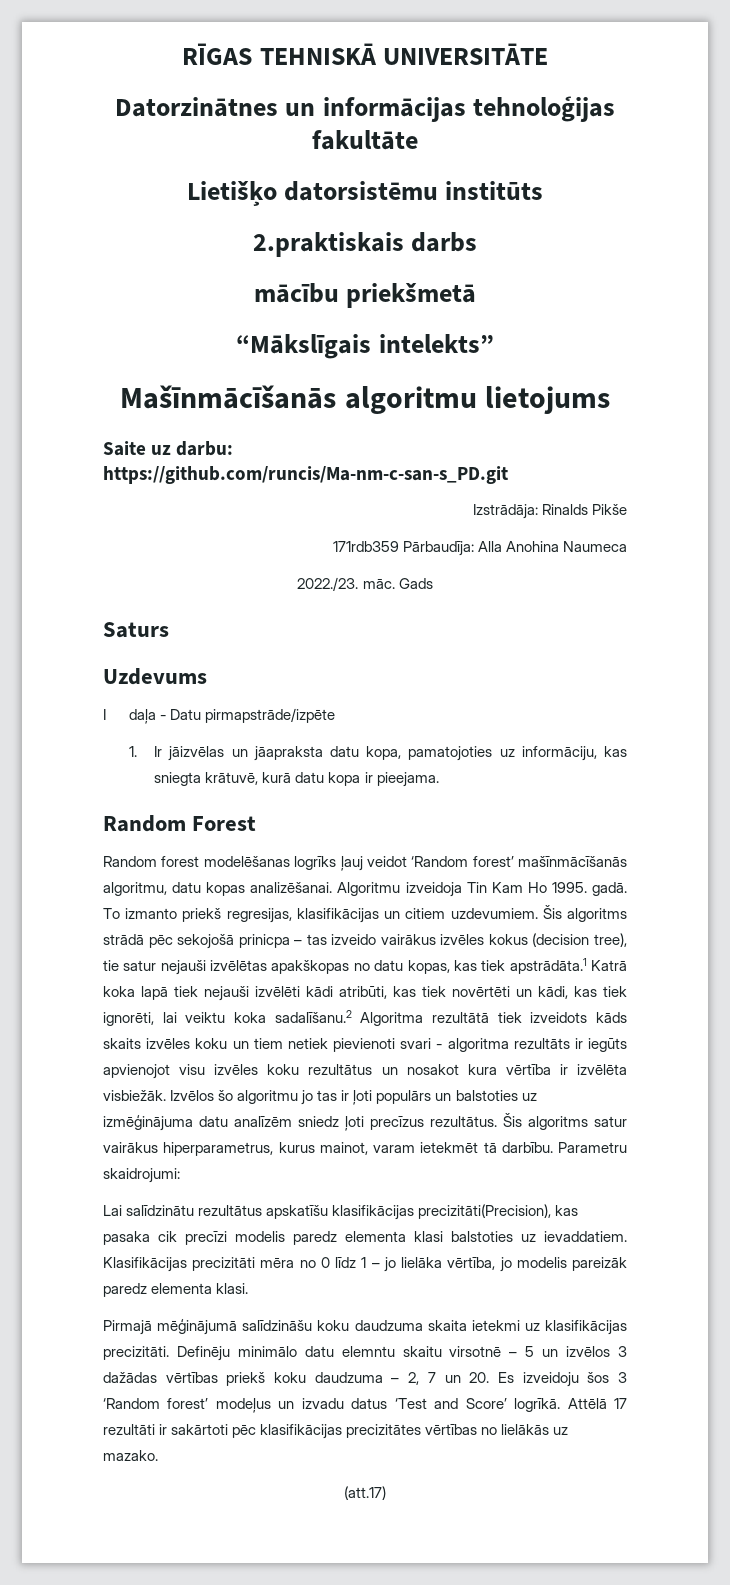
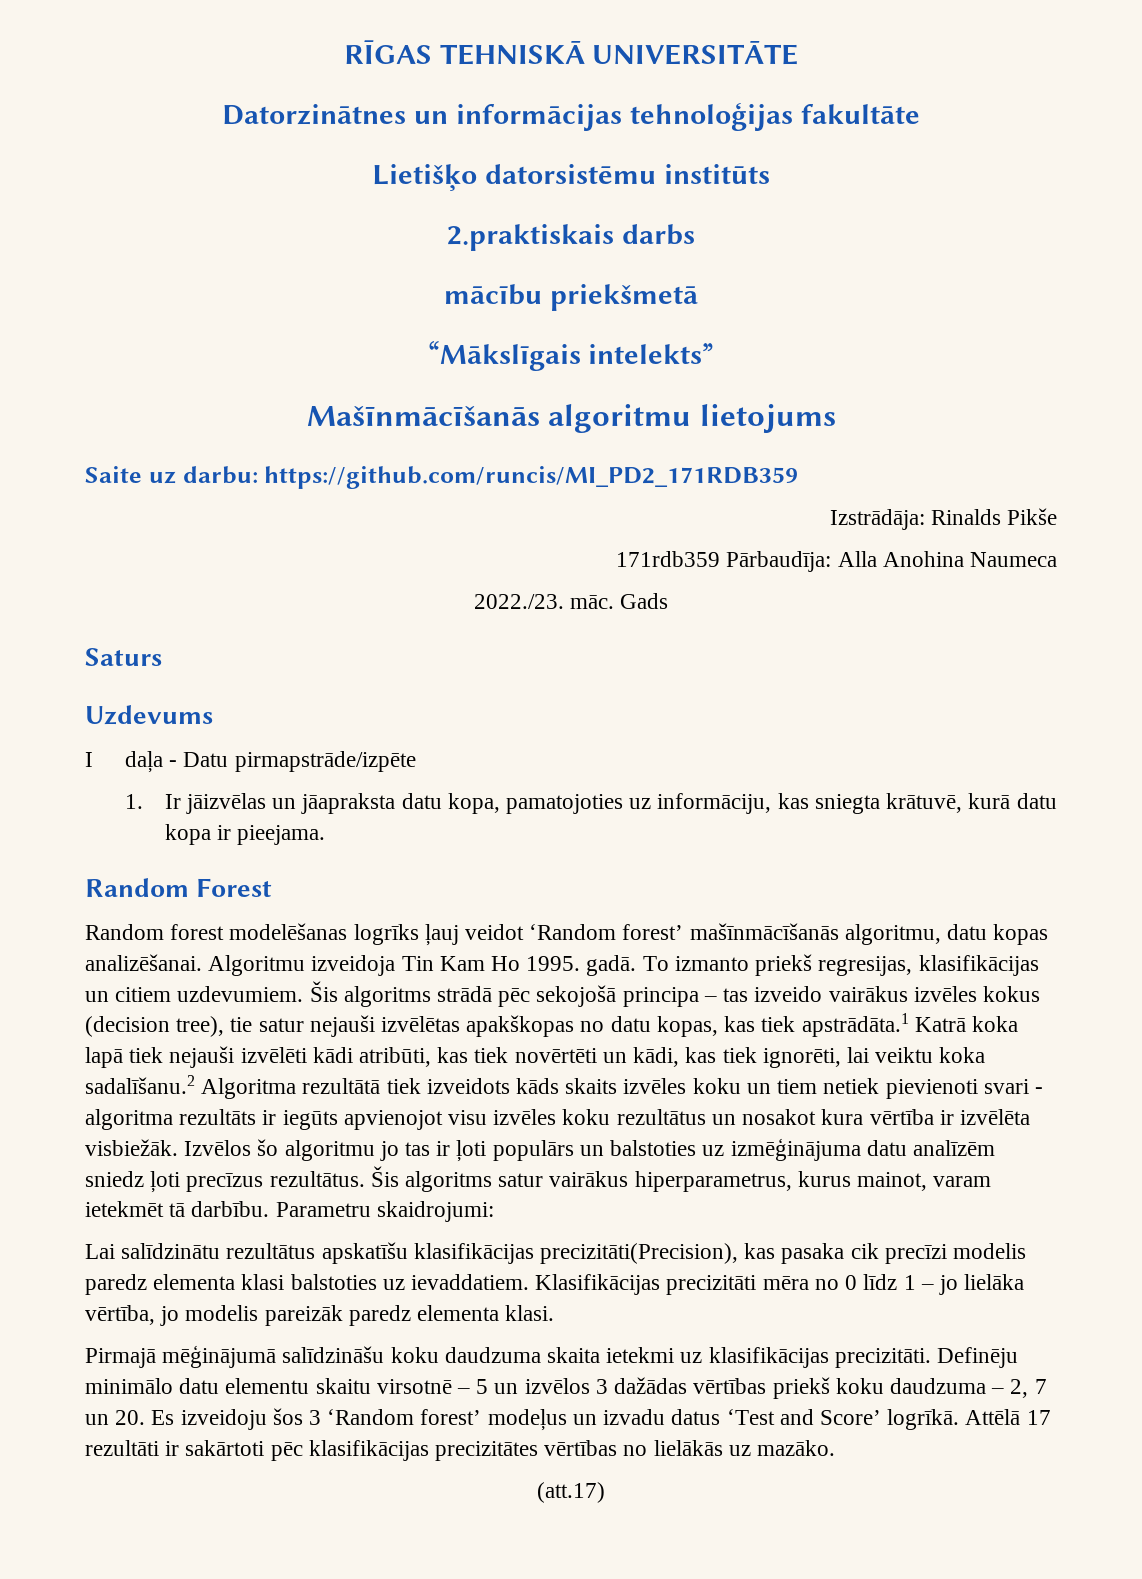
- Saite uz darbu: https://github.com/runcis/Ma-nm-c-san-s_PD.git
+ Saite uz darbu: https://github.com/runcis/MI_PD2_171RDB359
- Šis algoritms strādā pēc sekojošā prinicpa – tas izveido vairākus izvēles kokus (decision tree), tie satur nejauši izvēlētas apakškopas no datu kopas, kas tiek apstrādāta.1 Katrā koka lapā tiek nejauši izvēlēti kādi atribūti, kas tiek novērtēti un kādi, kas tiek ignorēti, lai veiktu koka sadalīšanu.2 Algoritma rezultātā tiek izveidots kāds skaits izvēles koku un tiem netiek pievienoti svari - algoritma rezultāts ir iegūts apvienojot visu izvēles koku rezultātus un nosakot kura vērtība ir izvēlēta visbiežāk.
+ Šis algoritms strādā pēc sekojošā principa – tas izveido vairākus izvēles kokus (decision tree), tie satur nejauši izvēlētas apakškopas no datu kopas, kas tiek apstrādāta.1 Katrā koka lapā tiek nejauši izvēlēti kādi atribūti, kas tiek novērtēti un kādi, kas tiek ignorēti, lai veiktu koka sadalīšanu.2 Algoritma rezultātā tiek izveidots kāds skaits izvēles koku un tiem netiek pievienoti svari - algoritma rezultāts ir iegūts apvienojot visu izvēles koku rezultātus un nosakot kura vērtība ir izvēlēta visbiežāk.
- Definēju minimālo datu elemntu skaitu virsotnē – 5 un izvēlos 3 dažādas vērtības priekš koku daudzuma – 2, 7 un 20. Es izveidoju šos 3 ‘Random forest’ modeļus un izvadu datus ‘Test and Score’ logrīkā.
+ Definēju minimālo datu elementu skaitu virsotnē – 5 un izvēlos 3 dažādas vērtības priekš koku daudzuma – 2, 7 un 20. Es izveidoju šos 3 ‘Random forest’ modeļus un izvadu datus ‘Test and Score’ logrīkā.
- Attēlā 17 rezultāti ir sakārtoti pēc klasifikācijas precizitātes vērtības no lielākās uz mazako.
+ Attēlā 17 rezultāti ir sakārtoti pēc klasifikācijas precizitātes vērtības no lielākās uz mazāko.

